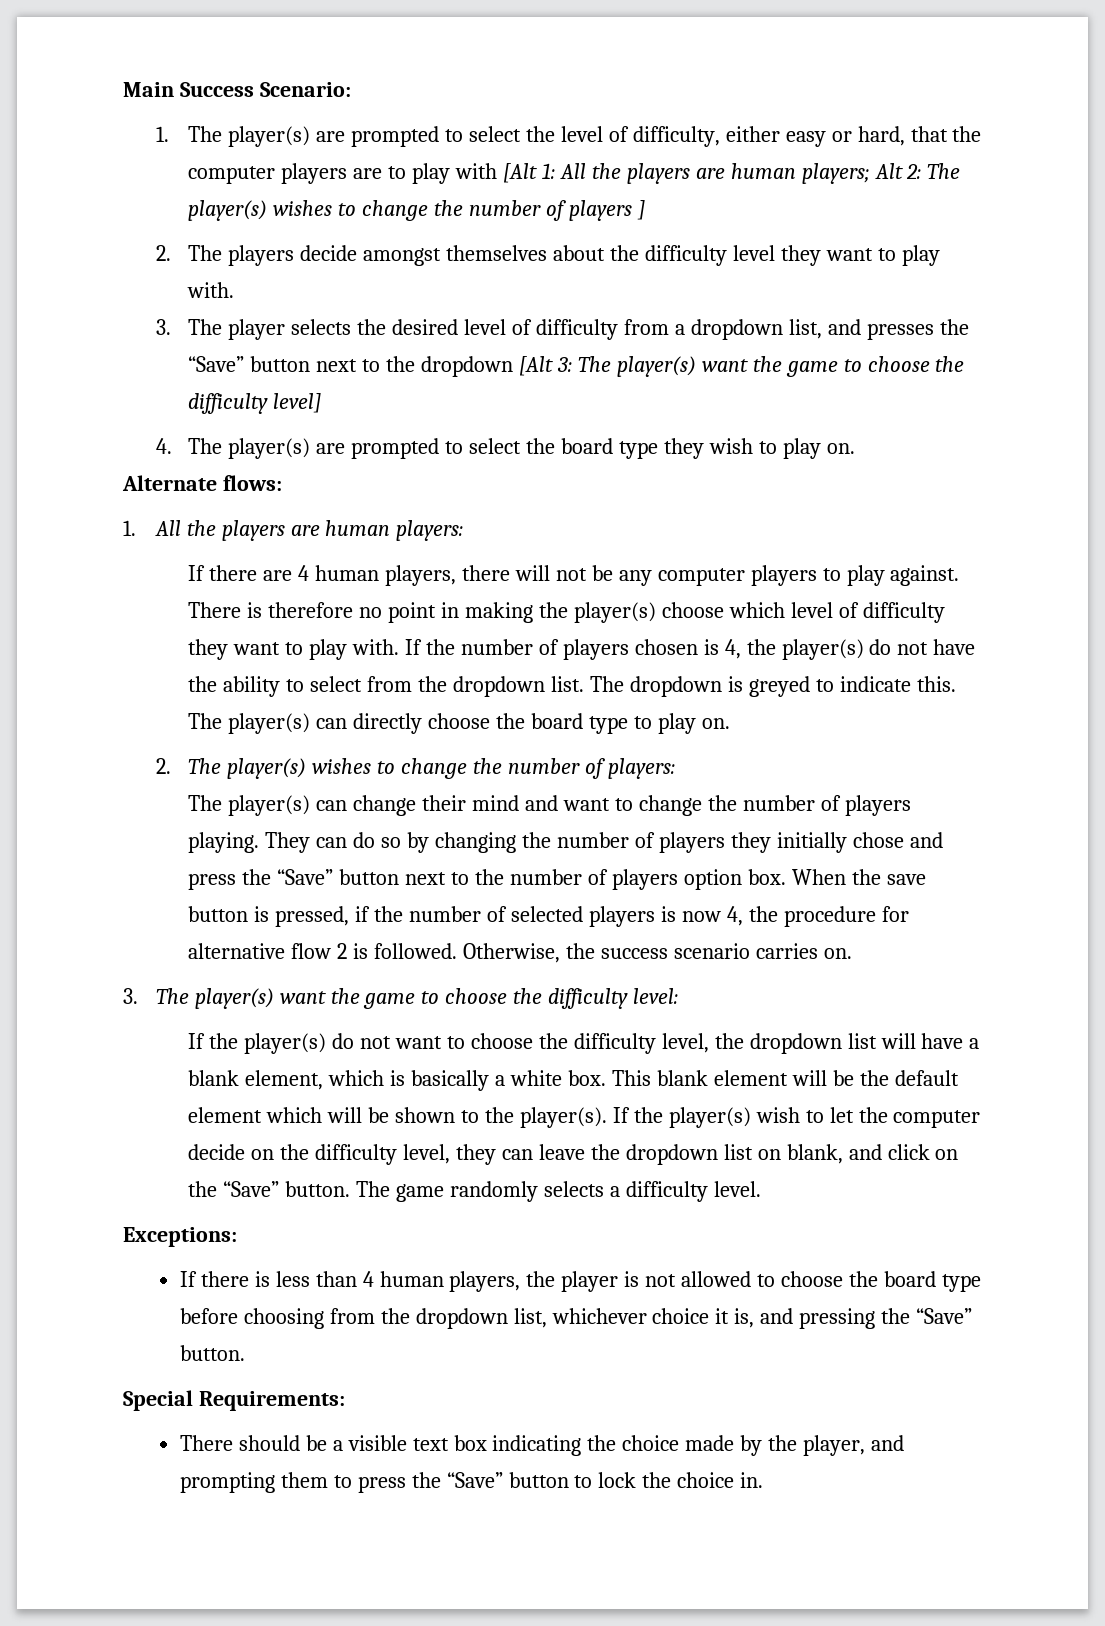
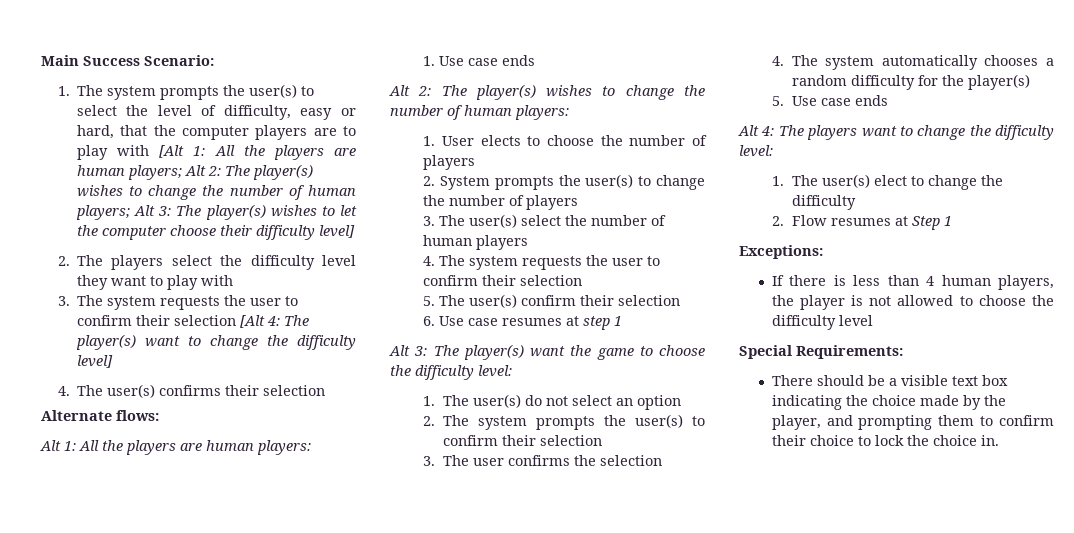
- 1. The player(s) are prompted to select the level of difficulty, either easy or hard, that the computer players are to play with [Alt 1: All the players are human players; Alt 2: The player(s) wishes to change the number of players ]
+ 1. The system prompts the user(s) to select the level of difficulty, easy or hard, that the computer players are to play with [Alt 1: All the players are human players; Alt 2: The player(s) wishes to change the number of human players; Alt 3: The player(s) wishes to let the computer choose their difficulty level]
- 2. The players decide amongst themselves about the difficulty level they want to play with.
- 3. The player selects the desired level of difficulty from a dropdown list, and presses the “Save” button next to the dropdown [Alt 3: The player(s) want the game to choose the difficulty level]
+ 2. The players select the difficulty level they want to play with
+ 3. The system requests the user to confirm their selection [Alt 4: The player(s) want to change the difficulty level]
- 4. The player(s) are prompted to select the board type they wish to play on.
+ 4. The user(s) confirms their selection
- 1. All the players are human players:
+ Alt 1: All the players are human players:
- If there are 4 human players, there will not be any computer players to play against. There is therefore no point in making the player(s) choose which level of difficulty they want to play with. If the number of players chosen is 4, the player(s) do not have the ability to select from the dropdown list. The dropdown is greyed to indicate this. The player(s) can directly choose the board type to play on.
- 2. The player(s) wishes to change the number of players:
- The player(s) can change their mind and want to change the number of players playing. They can do so by changing the number of players they initially chose and press the “Save” button next to the number of players option box. When the save button is pressed, if the number of selected players is now 4, the procedure for alternative flow 2 is followed. Otherwise, the success scenario carries on.
- 3. The player(s) want the game to choose the difficulty level:
+ 1. Use case ends
+ Alt 2: The player(s) wishes to change the number of human players:
+ 1. User elects to choose the number of players
+ 2. System prompts the user(s) to change the number of players
+ 3. The user(s) select the number of human players
+ 4. The system requests the user to confirm their selection
+ 5. The user(s) confirm their selection
+ 6. Use case resumes at step 1
+ Alt 3: The player(s) want the game to choose the difficulty level:
- If the player(s) do not want to choose the difficulty level, the dropdown list will have a blank element, which is basically a white box. This blank element will be the default element which will be shown to the player(s). If the player(s) wish to let the computer decide on the difficulty level, they can leave the dropdown list on blank, and click on the “Save” button. The game randomly selects a difficulty level.
+ 1. The user(s) do not select an option
+ 2. The system prompts the user(s) to confirm their selection
+ 3. The user confirms the selection
+ 4. The system automatically chooses a random difficulty for the player(s)
+ 5. Use case ends
+ Alt 4: The players want to change the difficulty level:
+ 1. The user(s) elect to change the difficulty
+ 2. Flow resumes at Step 1
- If there is less than 4 human players, the player is not allowed to choose the board type before choosing from the dropdown list, whichever choice it is, and pressing the “Save” button.
+ If there is less than 4 human players, the player is not allowed to choose the difficulty level
- There should be a visible text box indicating the choice made by the player, and prompting them to press the “Save” button to lock the choice in.
+ There should be a visible text box indicating the choice made by the player, and prompting them to confirm their choice to lock the choice in.

